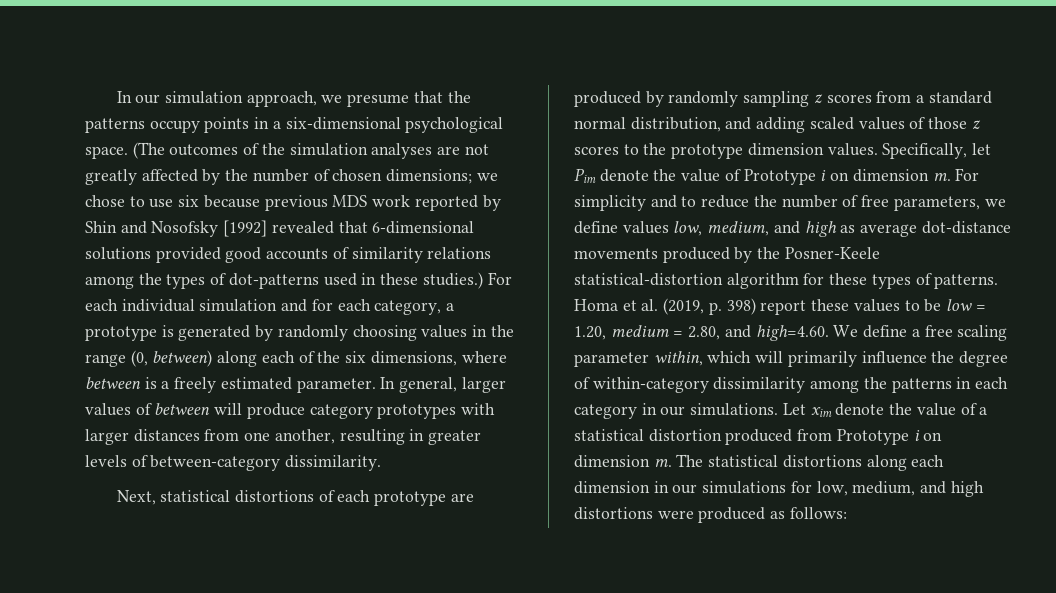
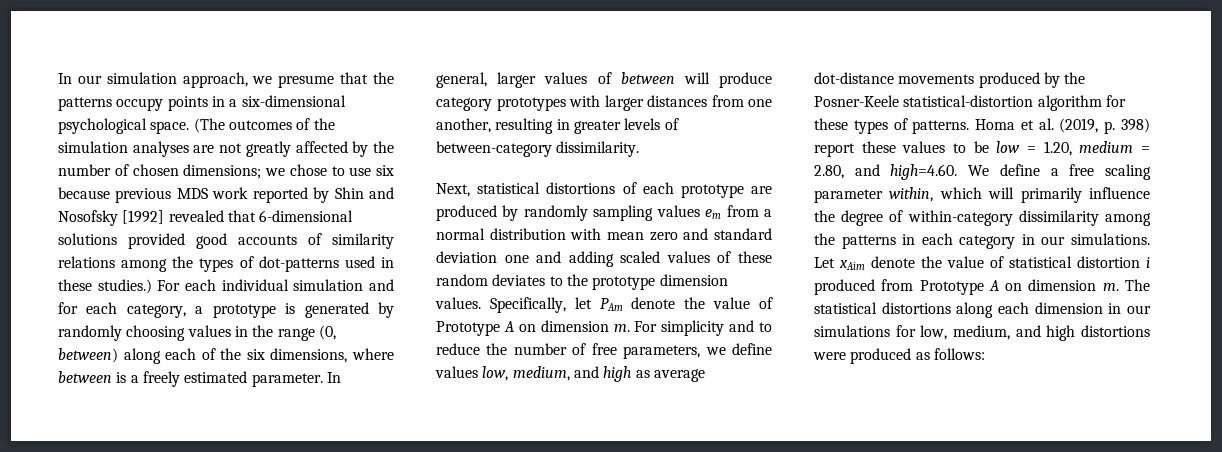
- Next, statistical distortions of each prototype are produced by randomly sampling z scores from a standard normal distribution, and adding scaled values of those z scores to the prototype dimension values.
+ Next, statistical distortions of each prototype are produced by randomly sampling values em from a normal distribution with mean zero and standard deviation one and adding scaled values of these random deviates to the prototype dimension values.
- Specifically, let Pim denote the value of Prototype i on dimension m.
+ Specifically, let PAm denote the value of Prototype A on dimension m.
- Let xim denote the value of a statistical distortion produced from Prototype i on dimension m.
+ Let xAim denote the value of statistical distortion i produced from Prototype A on dimension m.

